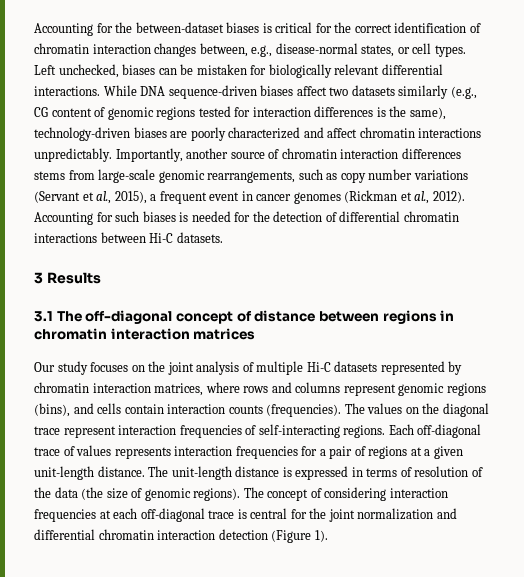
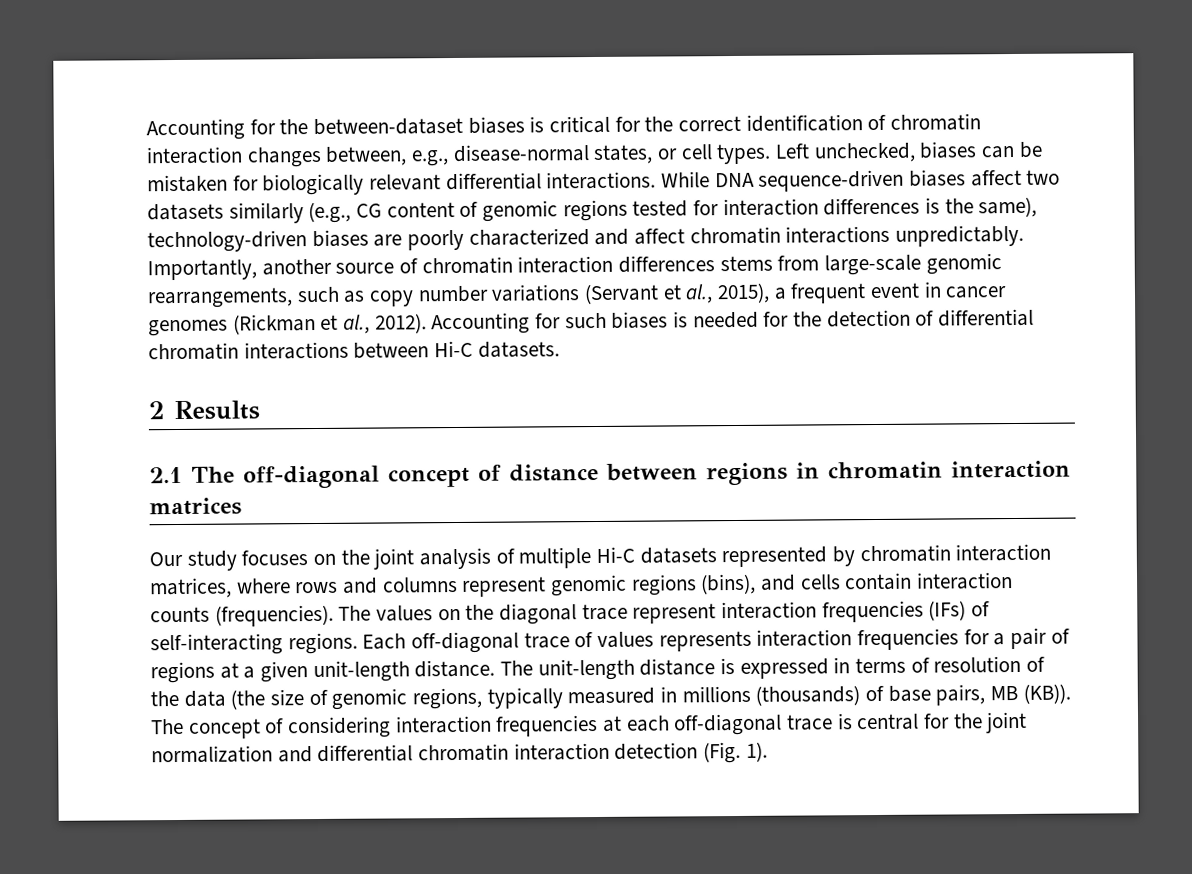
- 3 Results
+ 2 Results
- 3.1 The off-diagonal concept of distance between regions in chromatin interaction matrices
+ 2.1 The off-diagonal concept of distance between regions in chromatin interaction matrices
- The values on the diagonal trace represent interaction frequencies of self-interacting regions.
+ The values on the diagonal trace represent interaction frequencies (IFs) of self-interacting regions.
- The unit-length distance is expressed in terms of resolution of the data (the size of genomic regions).
+ The unit-length distance is expressed in terms of resolution of the data (the size of genomic regions, typically measured in millions (thousands) of base pairs, MB (KB)).
- The concept of considering interaction frequencies at each off-diagonal trace is central for the joint normalization and differential chromatin interaction detection (Figure 1).
+ The concept of considering interaction frequencies at each off-diagonal trace is central for the joint normalization and differential chromatin interaction detection (Fig. 1).

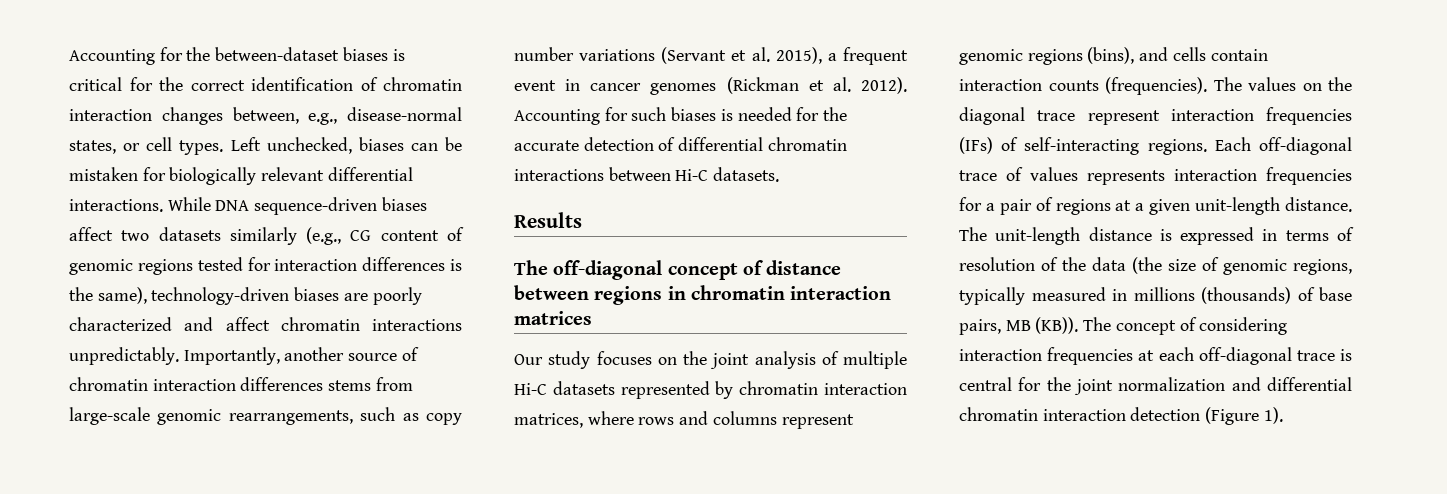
- Importantly, another source of chromatin interaction differences stems from large-scale genomic rearrangements, such as copy number variations (Servant et al., 2015), a frequent event in cancer genomes (Rickman et al., 2012).
+ Importantly, another source of chromatin interaction differences stems from large-scale genomic rearrangements, such as copy number variations (Servant et al. 2015), a frequent event in cancer genomes (Rickman et al. 2012).
- Accounting for such biases is needed for the detection of differential chromatin interactions between Hi-C datasets.
+ Accounting for such biases is needed for the accurate detection of differential chromatin interactions between Hi-C datasets.
- 2 Results
+ Results
- 2.1 The off-diagonal concept of distance between regions in chromatin interaction matrices
+ The off-diagonal concept of distance between regions in chromatin interaction matrices
- The concept of considering interaction frequencies at each off-diagonal trace is central for the joint normalization and differential chromatin interaction detection (Fig. 1).
+ The concept of considering interaction frequencies at each off-diagonal trace is central for the joint normalization and differential chromatin interaction detection (Figure 1).

